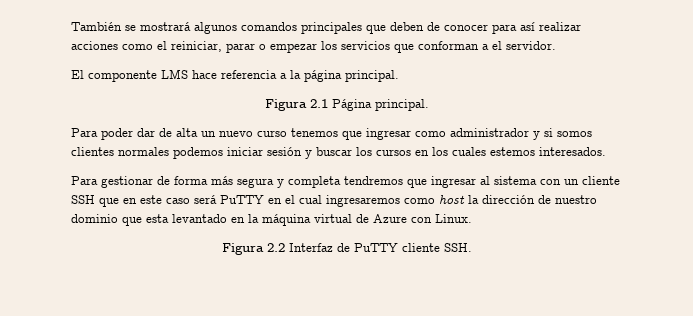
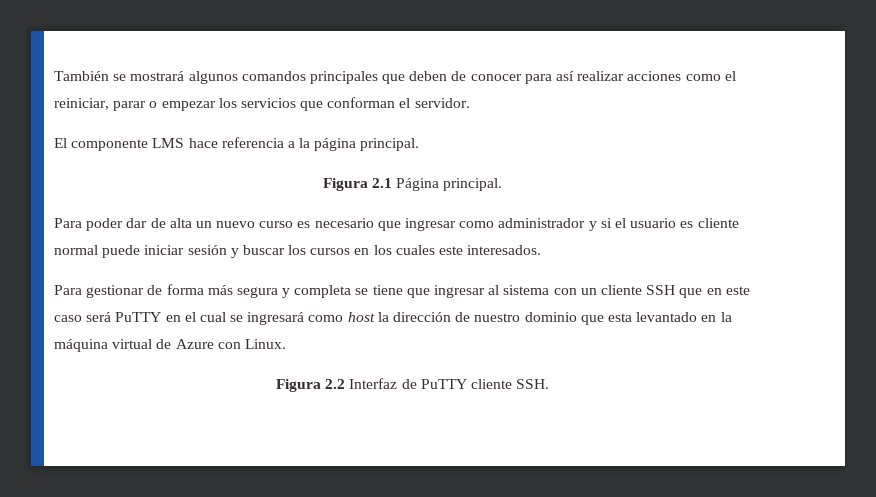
- También se mostrará algunos comandos principales que deben de conocer para así realizar acciones como el reiniciar, parar o empezar los servicios que conforman a el servidor.
+ También se mostrará algunos comandos principales que deben de conocer para así realizar acciones como el reiniciar, parar o empezar los servicios que conforman el servidor.
- Para poder dar de alta un nuevo curso tenemos que ingresar como administrador y si somos clientes normales podemos iniciar sesión y buscar los cursos en los cuales estemos interesados.
+ Para poder dar de alta un nuevo curso es necesario que ingresar como administrador y si el usuario es cliente normal puede iniciar sesión y buscar los cursos en los cuales este interesados.
- Para gestionar de forma más segura y completa tendremos que ingresar al sistema con un cliente SSH que en este caso será PuTTY en el cual ingresaremos como host la dirección de nuestro dominio que esta levantado en la máquina virtual de Azure con Linux.
+ Para gestionar de forma más segura y completa se tiene que ingresar al sistema con un cliente SSH que en este caso será PuTTY en el cual se ingresará como host la dirección de nuestro dominio que esta levantado en la máquina virtual de Azure con Linux.

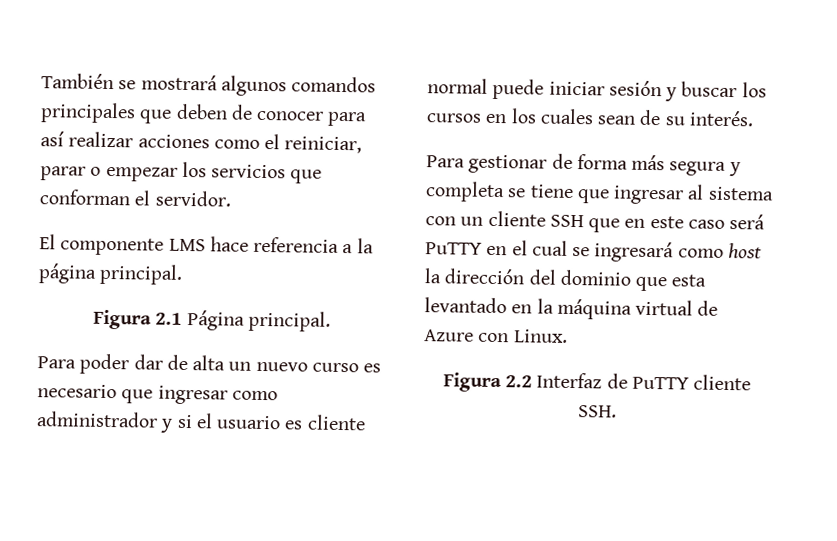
- Para poder dar de alta un nuevo curso es necesario que ingresar como administrador y si el usuario es cliente normal puede iniciar sesión y buscar los cursos en los cuales este interesados.
+ Para poder dar de alta un nuevo curso es necesario que ingresar como administrador y si el usuario es cliente normal puede iniciar sesión y buscar los cursos en los cuales sean de su interés.
- Para gestionar de forma más segura y completa se tiene que ingresar al sistema con un cliente SSH que en este caso será PuTTY en el cual se ingresará como host la dirección de nuestro dominio que esta levantado en la máquina virtual de Azure con Linux.
+ Para gestionar de forma más segura y completa se tiene que ingresar al sistema con un cliente SSH que en este caso será PuTTY en el cual se ingresará como host la dirección del dominio que esta levantado en la máquina virtual de Azure con Linux.

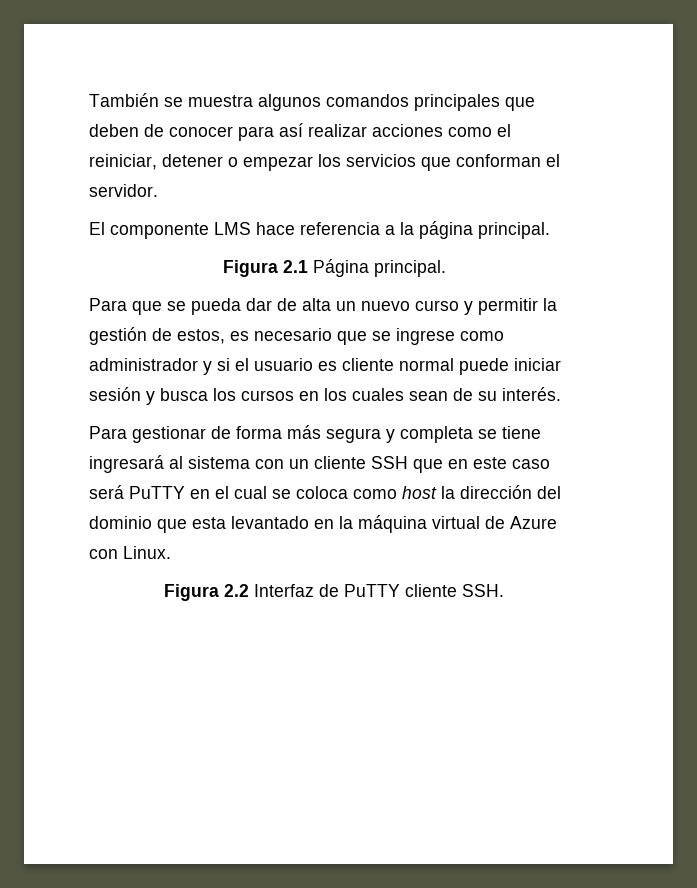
- También se mostrará algunos comandos principales que deben de conocer para así realizar acciones como el reiniciar, parar o empezar los servicios que conforman el servidor.
+ También se muestra algunos comandos principales que deben de conocer para así realizar acciones como el reiniciar, detener o empezar los servicios que conforman el servidor.
- Para poder dar de alta un nuevo curso es necesario que ingresar como administrador y si el usuario es cliente normal puede iniciar sesión y buscar los cursos en los cuales sean de su interés.
+ Para que se pueda dar de alta un nuevo curso y permitir la gestión de estos, es necesario que se ingrese como administrador y si el usuario es cliente normal puede iniciar sesión y busca los cursos en los cuales sean de su interés.
- Para gestionar de forma más segura y completa se tiene que ingresar al sistema con un cliente SSH que en este caso será PuTTY en el cual se ingresará como host la dirección del dominio que esta levantado en la máquina virtual de Azure con Linux.
+ Para gestionar de forma más segura y completa se tiene ingresará al sistema con un cliente SSH que en este caso será PuTTY en el cual se coloca como host la dirección del dominio que esta levantado en la máquina virtual de Azure con Linux.

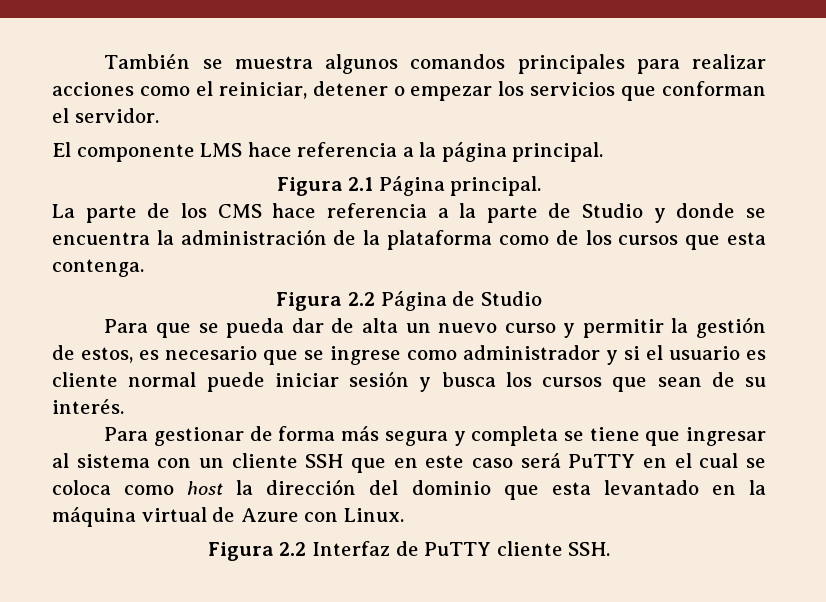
- También se muestra algunos comandos principales que deben de conocer para así realizar acciones como el reiniciar, detener o empezar los servicios que conforman el servidor.
+ También se muestra algunos comandos principales para realizar acciones como el reiniciar, detener o empezar los servicios que conforman el servidor.
+ La parte de los CMS hace referencia a la parte de Studio y donde se encuentra la administración de la plataforma como de los cursos que esta contenga.
+ Figura 2.2 Página de Studio
- Para que se pueda dar de alta un nuevo curso y permitir la gestión de estos, es necesario que se ingrese como administrador y si el usuario es cliente normal puede iniciar sesión y busca los cursos en los cuales sean de su interés.
+ Para que se pueda dar de alta un nuevo curso y permitir la gestión de estos, es necesario que se ingrese como administrador y si el usuario es cliente normal puede iniciar sesión y busca los cursos que sean de su interés.
- Para gestionar de forma más segura y completa se tiene ingresará al sistema con un cliente SSH que en este caso será PuTTY en el cual se coloca como host la dirección del dominio que esta levantado en la máquina virtual de Azure con Linux.
+ Para gestionar de forma más segura y completa se tiene que ingresar al sistema con un cliente SSH que en este caso será PuTTY en el cual se coloca como host la dirección del dominio que esta levantado en la máquina virtual de Azure con Linux.

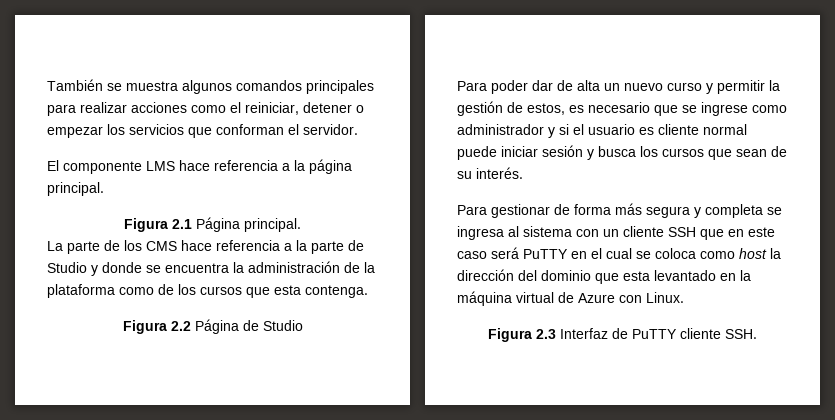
- Para que se pueda dar de alta un nuevo curso y permitir la gestión de estos, es necesario que se ingrese como administrador y si el usuario es cliente normal puede iniciar sesión y busca los cursos que sean de su interés.
+ Para poder dar de alta un nuevo curso y permitir la gestión de estos, es necesario que se ingrese como administrador y si el usuario es cliente normal puede iniciar sesión y busca los cursos que sean de su interés.
- Para gestionar de forma más segura y completa se tiene que ingresar al sistema con un cliente SSH que en este caso será PuTTY en el cual se coloca como host la dirección del dominio que esta levantado en la máquina virtual de Azure con Linux.
+ Para gestionar de forma más segura y completa se ingresa al sistema con un cliente SSH que en este caso será PuTTY en el cual se coloca como host la dirección del dominio que esta levantado en la máquina virtual de Azure con Linux.
- Figura 2.2 Interfaz de PuTTY cliente SSH.
+ Figura 2.3 Interfaz de PuTTY cliente SSH.

